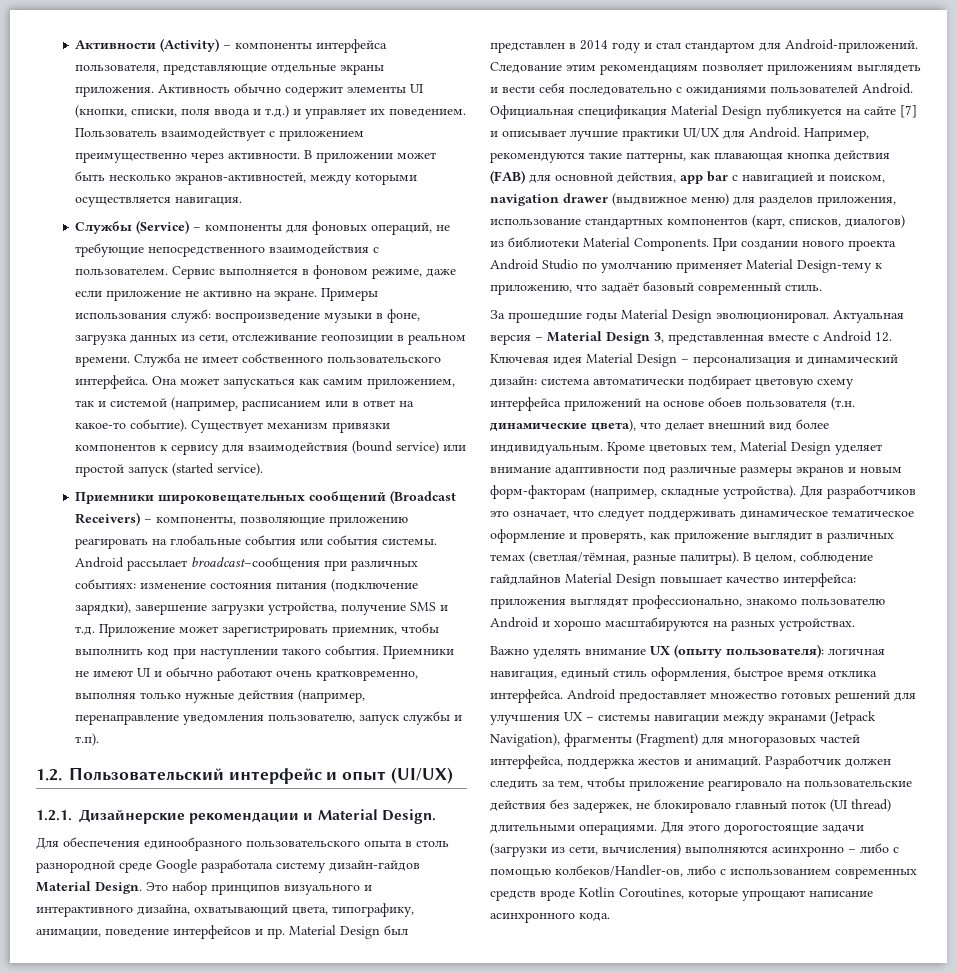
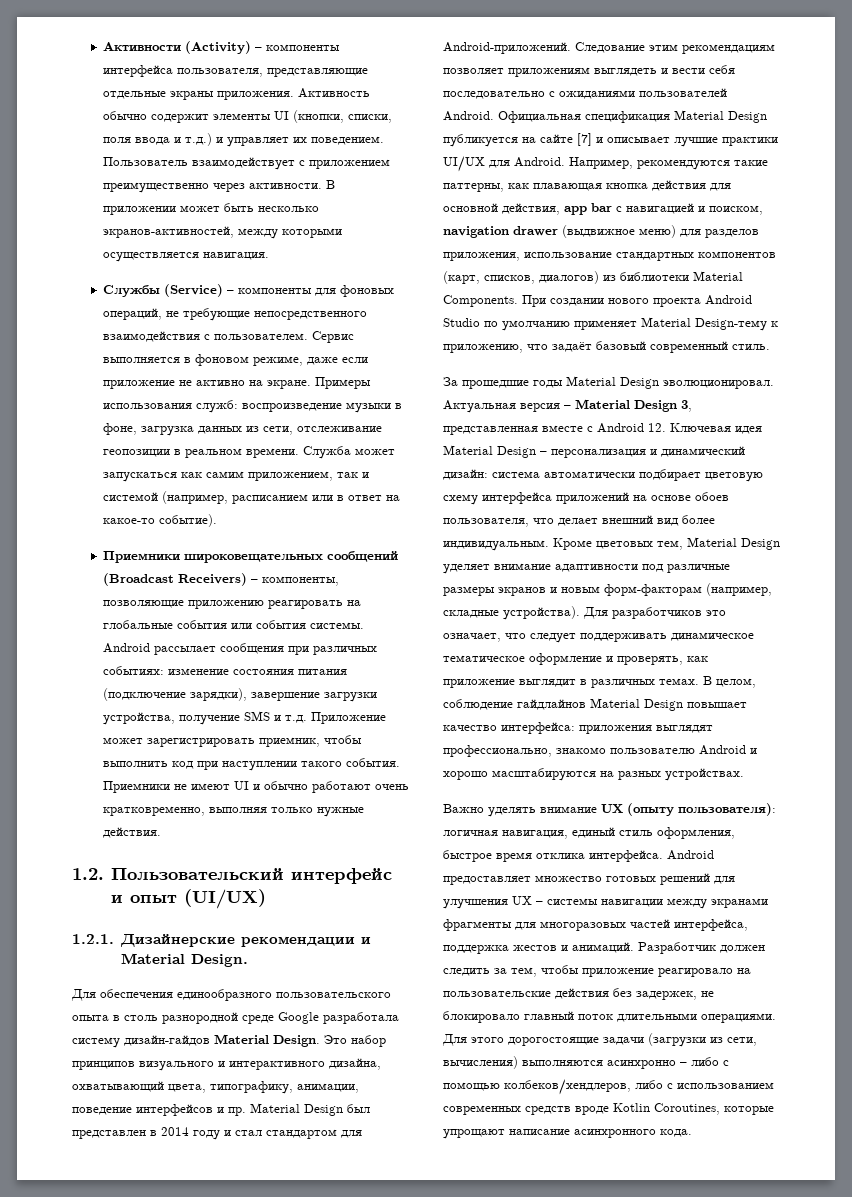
- Служба не имеет собственного пользовательского интерфейса. Она может запускаться как самим приложением, так и системой (например, расписанием или в ответ на какое-то событие). Существует механизм привязки компонентов к сервису для взаимодействия (bound service) или простой запуск (started service).
+ Служба может запускаться как самим приложением, так и системой (например, расписанием или в ответ на какое-то событие).
- Android рассылает broadcast–сообщения при различных событиях: изменение состояния питания (подключение зарядки), завершение загрузки устройства, получение SMS и т.д. Приложение может зарегистрировать приемник, чтобы выполнить код при наступлении такого события.
+ Android рассылает сообщения при различных событиях: изменение состояния питания (подключение зарядки), завершение загрузки устройства, получение SMS и т.д. Приложение может зарегистрировать приемник, чтобы выполнить код при наступлении такого события.
- Приемники не имеют UI и обычно работают очень кратковременно, выполняя только нужные действия (например, перенаправление уведомления пользователю, запуск службы и т.п).
+ Приемники не имеют UI и обычно работают очень кратковременно, выполняя только нужные действия.
- Например, рекомендуются такие паттерны, как плавающая кнопка действия (FAB) для основной действия, app bar с навигацией и поиском, navigation drawer (выдвижное меню) для разделов приложения, использование стандартных компонентов (карт, списков, диалогов) из библиотеки Material Components.
+ Например, рекомендуются такие паттерны, как плавающая кнопка действия для основной действия, app bar с навигацией и поиском, navigation drawer (выдвижное меню) для разделов приложения, использование стандартных компонентов (карт, списков, диалогов) из библиотеки Material Components.
- Актуальная версия – Material Design 3, представленная вместе с Android 12. Ключевая идея Material Design – персонализация и динамический дизайн: система автоматически подбирает цветовую схему интерфейса приложений на основе обоев пользователя (т.н. динамические цвета), что делает внешний вид более индивидуальным.
+ Актуальная версия – Material Design 3, представленная вместе с Android 12. Ключевая идея Material Design – персонализация и динамический дизайн: система автоматически подбирает цветовую схему интерфейса приложений на основе обоев пользователя, что делает внешний вид более индивидуальным.
- Для разработчиков это означает, что следует поддерживать динамическое тематическое оформление и проверять, как приложение выглядит в различных темах (светлая/тёмная, разные палитры).
+ Для разработчиков это означает, что следует поддерживать динамическое тематическое оформление и проверять, как приложение выглядит в различных темах.
- Android предоставляет множество готовых решений для улучшения UX – системы навигации между экранами (Jetpack Navigation), фрагменты (Fragment) для многоразовых частей интерфейса, поддержка жестов и анимаций.
+ Android предоставляет множество готовых решений для улучшения UX – системы навигации между экранами фрагменты для многоразовых частей интерфейса, поддержка жестов и анимаций.
- Разработчик должен следить за тем, чтобы приложение реагировало на пользовательские действия без задержек, не блокировало главный поток (UI thread) длительными операциями.
+ Разработчик должен следить за тем, чтобы приложение реагировало на пользовательские действия без задержек, не блокировало главный поток длительными операциями.
- Для этого дорогостоящие задачи (загрузки из сети, вычисления) выполняются асинхронно – либо с помощью колбеков/Handler-ов, либо с использованием современных средств вроде Kotlin Coroutines, которые упрощают написание асинхронного кода.
+ Для этого дорогостоящие задачи (загрузки из сети, вычисления) выполняются асинхронно – либо с помощью колбеков/хендлеров, либо с использованием современных средств вроде Kotlin Coroutines, которые упрощают написание асинхронного кода.

